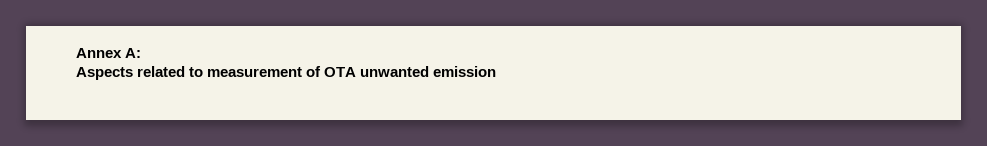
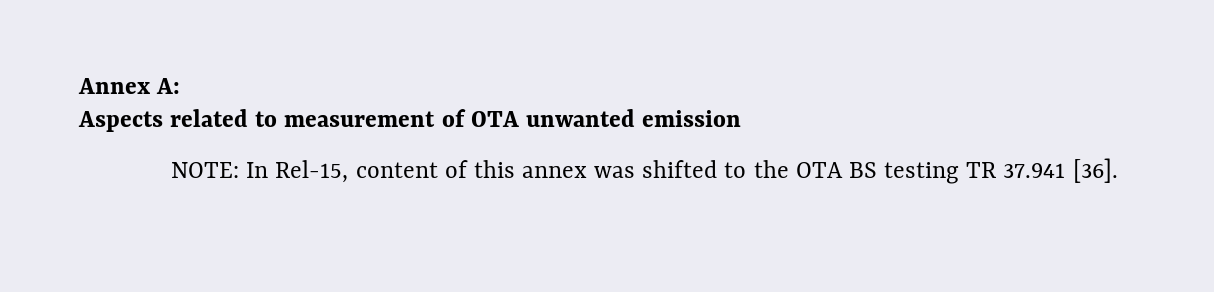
+ NOTE: In Rel-15, content of this annex was shifted to the OTA BS testing TR 37.941 [36].

